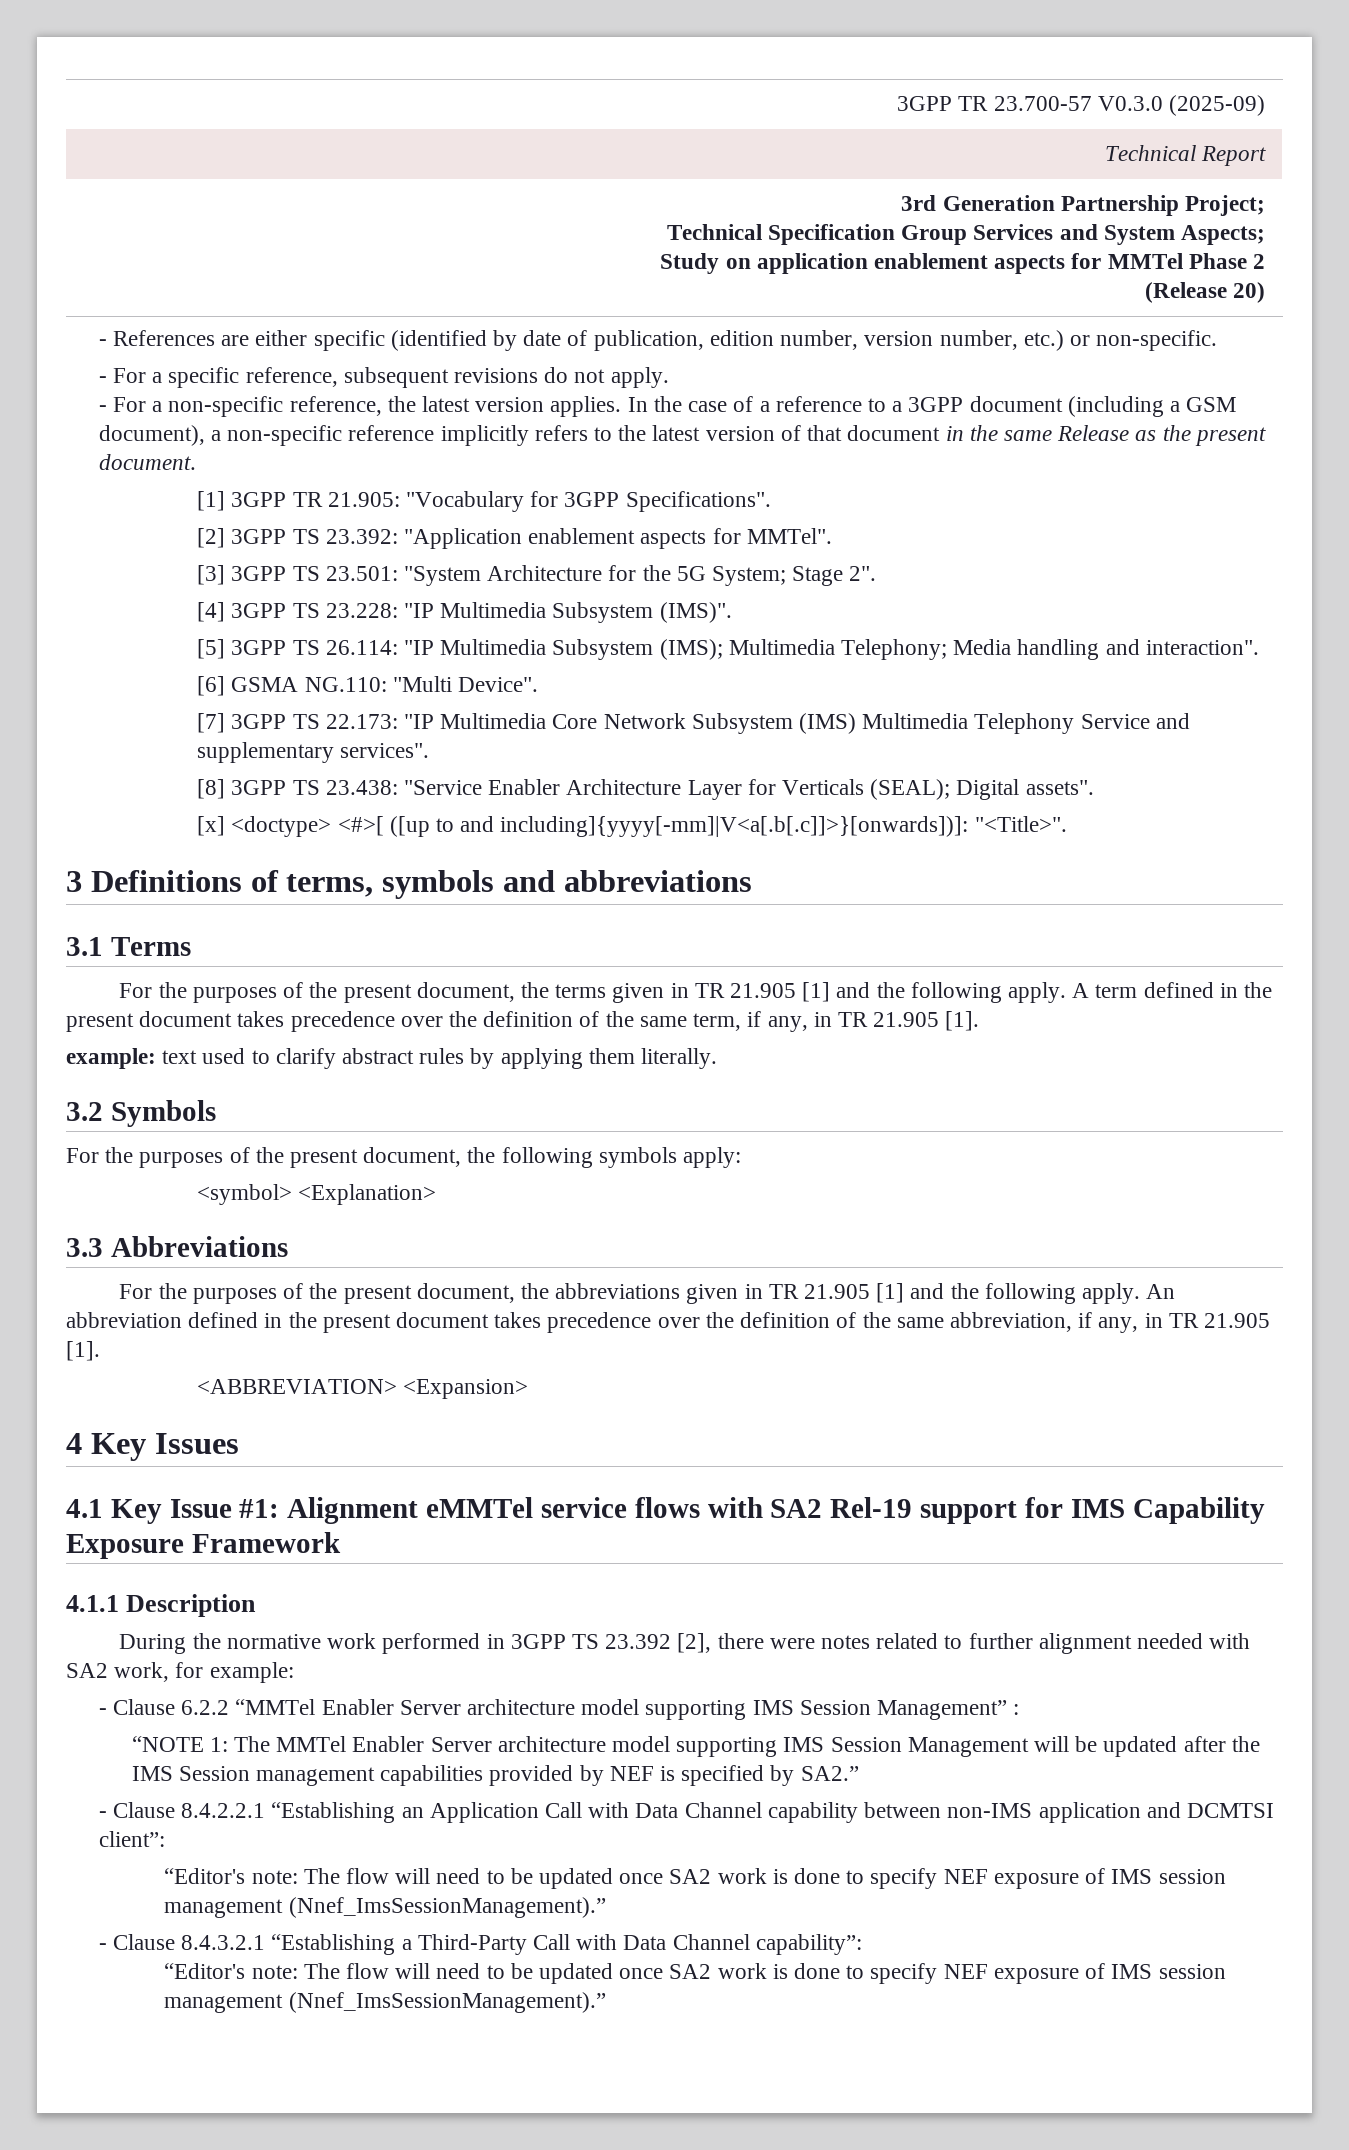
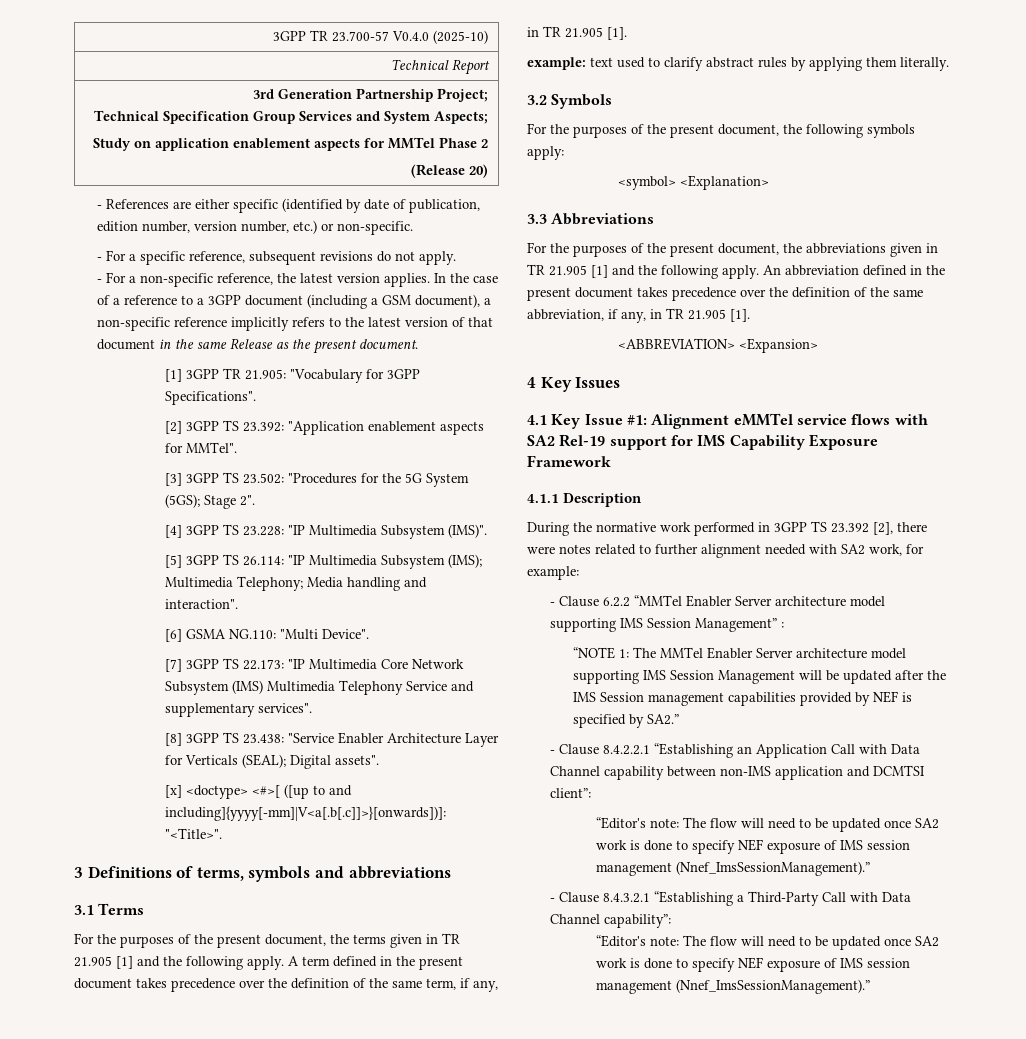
- 3GPP TR 23.700-57 V0.3.0 (2025-09)
+ 3GPP TR 23.700-57 V0.4.0 (2025-10)
- [3] 3GPP TS 23.501: "System Architecture for the 5G System; Stage 2".
+ [3] 3GPP TS 23.502: "Procedures for the 5G System (5GS); Stage 2".

